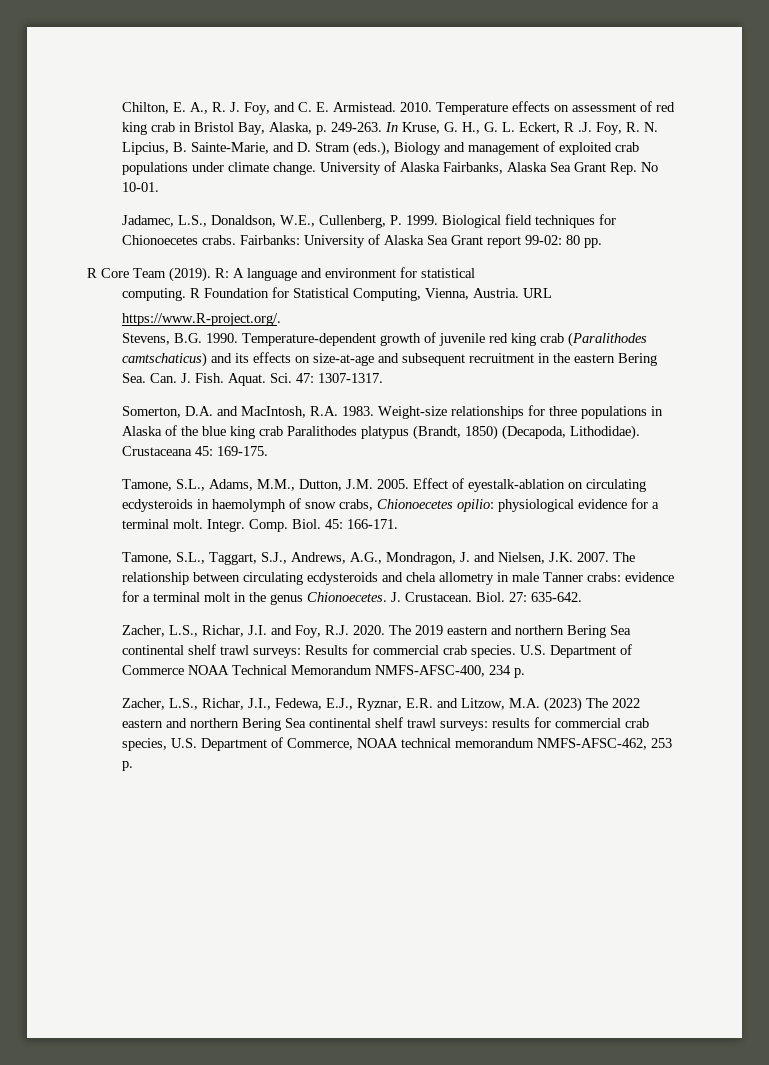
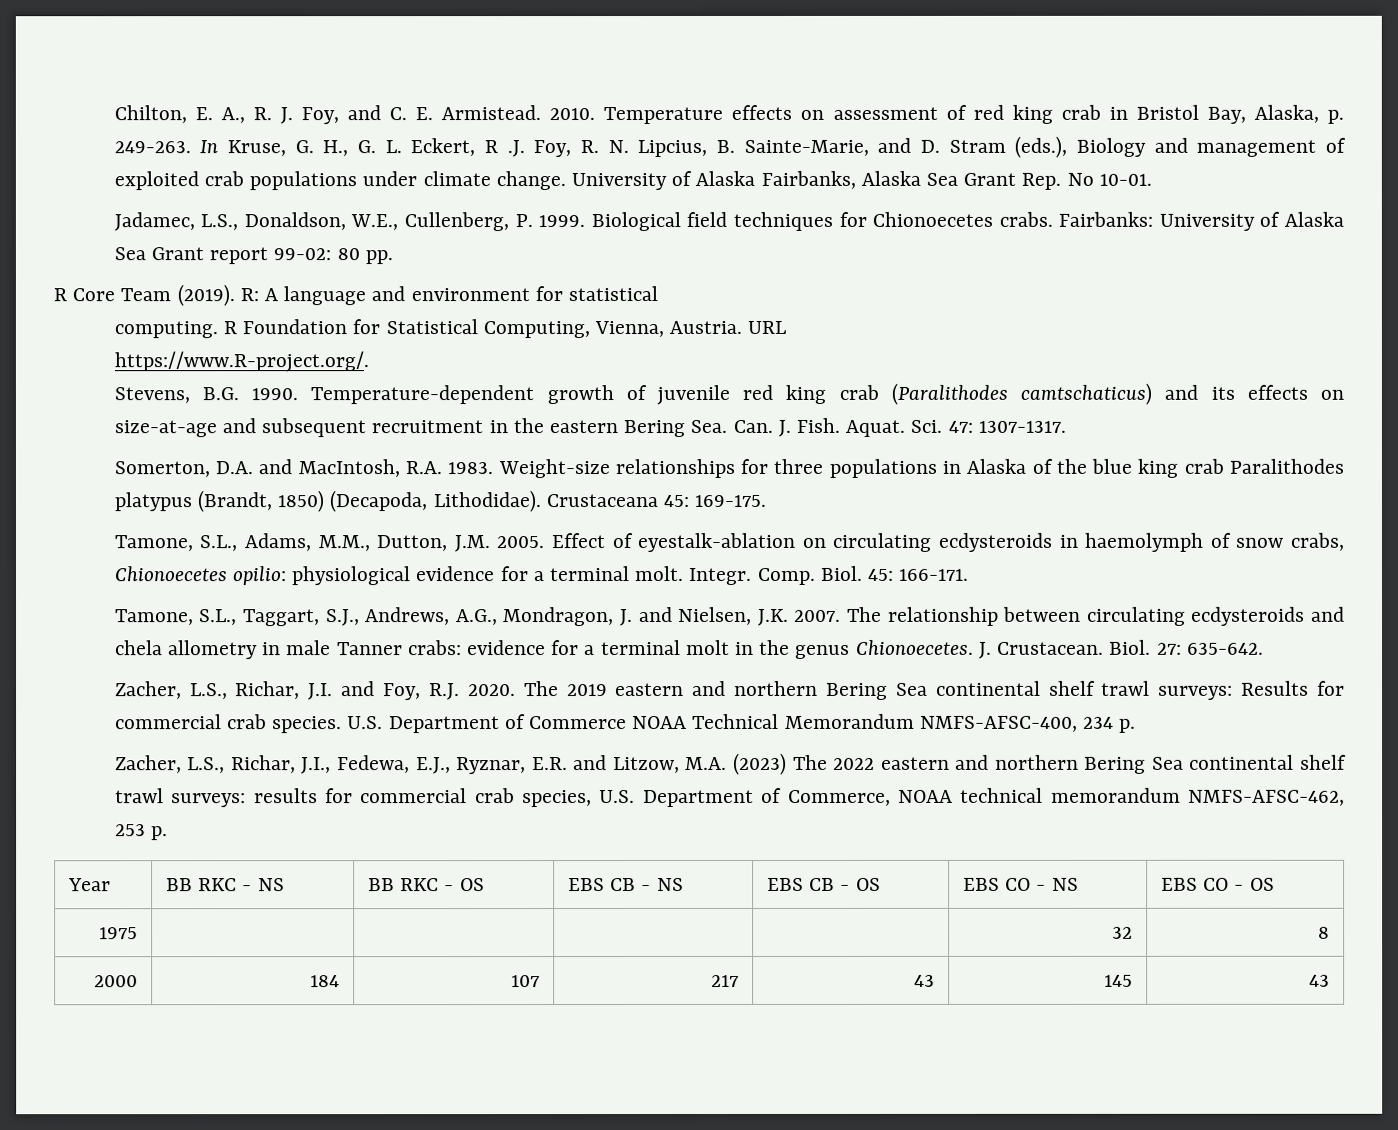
+ Year | BB RKC - NS | BB RKC - OS | EBS CB - NS | EBS CB - OS | EBS CO - NS | EBS CO - OS
+ 1975 | | | | | 32 | 8
+ 2000 | 184 | 107 | 217 | 43 | 145 | 43

